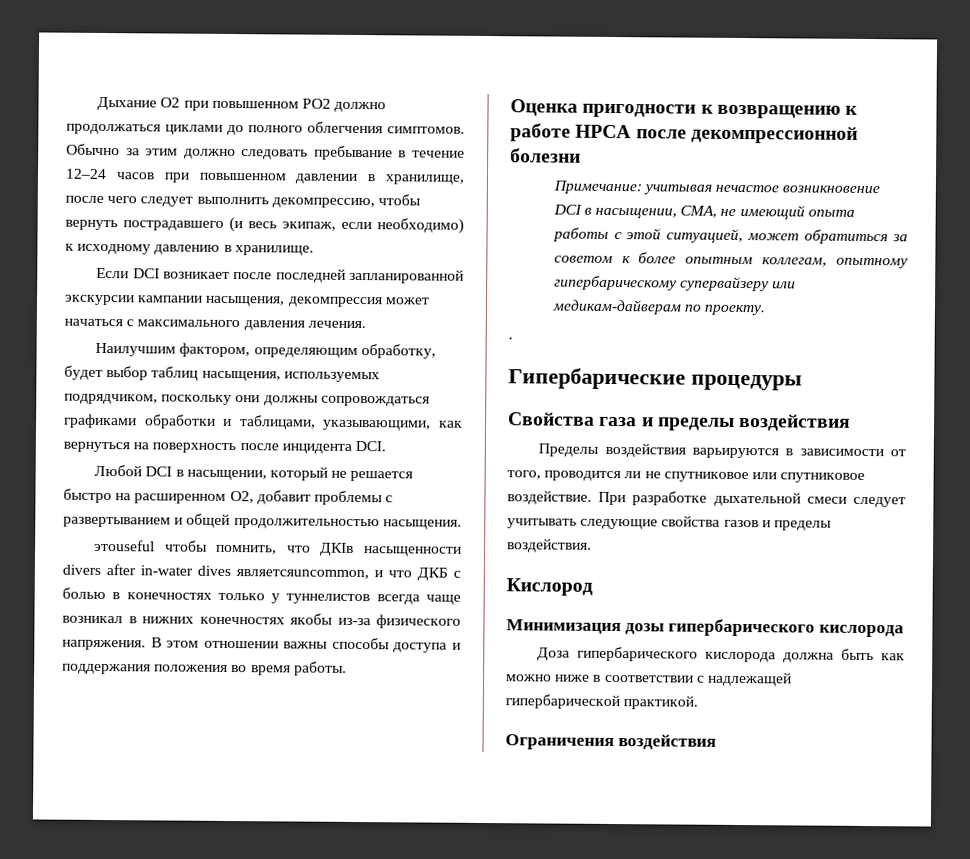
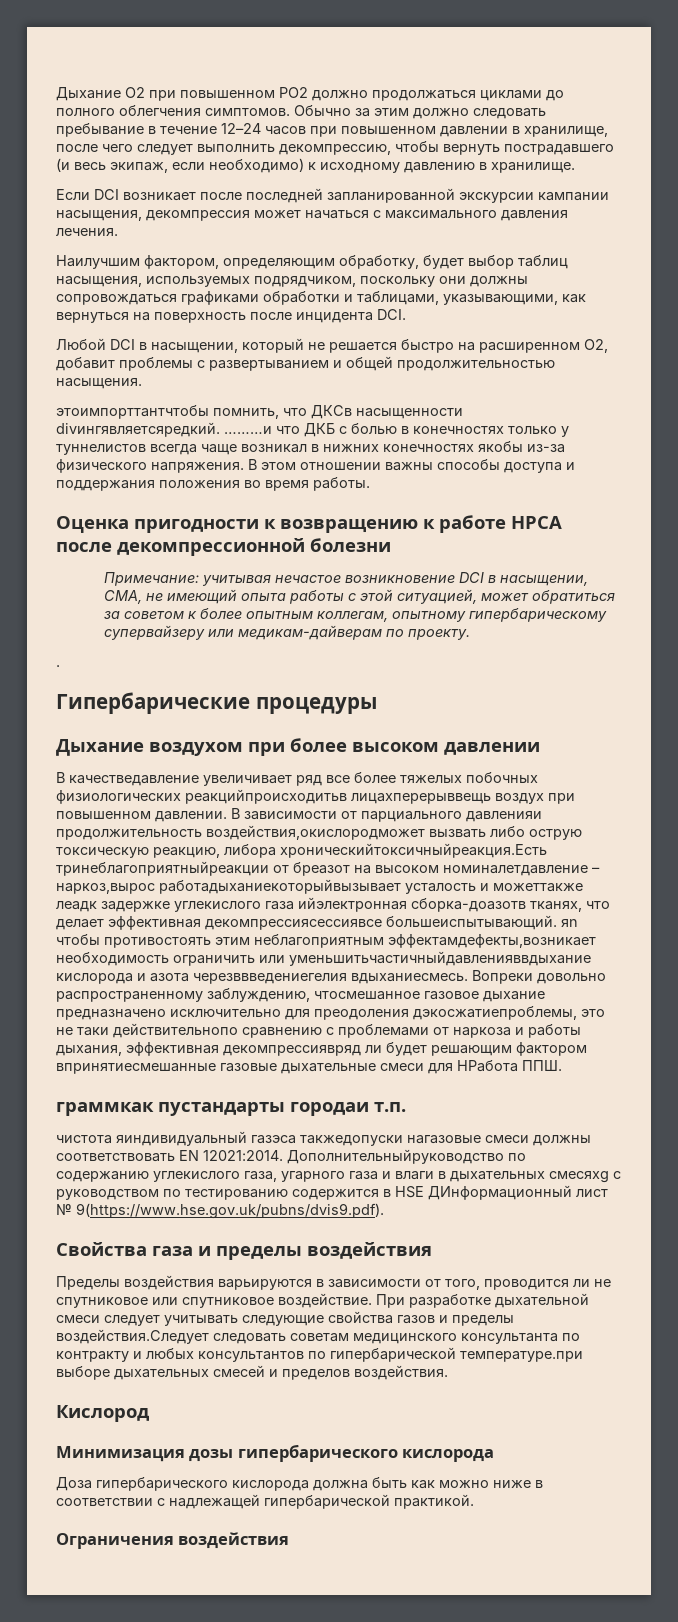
- этоuseful чтобы помнить, что ДКIв насыщенности divers after in-water dives являетсяuncommon, и что ДКБ с болью в конечностях только у туннелистов всегда чаще возникал в нижних конечностях якобы из-за физического напряжения.
+ этоимпорттантчтобы помнить, что ДКСв насыщенности divингявляетсяредкий. ………и что ДКБ с болью в конечностях только у туннелистов всегда чаще возникал в нижних конечностях якобы из-за физического напряжения.
+ Дыхание воздухом при более высоком давлении
+ В качестведавление увеличивает ряд все более тяжелых побочных физиологических реакцийпроисходитьв лицахперерыввещь воздух при повышенном давлении. В зависимости от парциального давленияи продолжительность воздействия,окислородможет вызвать либо острую токсическую реакцию, либора хроническийтоксичныйреакция.Есть тринеблагоприятныйреакции от бреазот на высоком номиналетдавление – наркоз,вырос работадыханиекоторыйвызывает усталость и можеттакже леадк задержке углекислого газа ийэлектронная сборка-доазотв тканях, что делает эффективная декомпрессиясессиявсе большеиспытывающий. яn чтобы противостоять этим неблагоприятным эффектамдефекты,возникает необходимость ограничить или уменьшитьчастичныйдавленияввдыхание кислорода и азота черезввведениегелия вдыханиесмесь. Вопреки довольно распространенному заблуждению, чтосмешанное газовое дыхание предназначено исключительно для преодоления дэкосжатиепроблемы, это не таки действительнопо сравнению с проблемами от наркоза и работы дыхания, эффективная декомпрессиявряд ли будет решающим фактором впринятиесмешанные газовые дыхательные смеси для HРабота ППШ.
+ граммкак пустандарты городаи т.п.
+ чистота яиндивидуальный газэса такжедопуски нагазовые смеси должны соответствовать EN 12021:2014. Дополнительныйруководство по содержанию углекислого газа, угарного газа и влаги в дыхательных смесяхg с руководством по тестированию содержится в HSE ДИнформационный лист № 9(https://www.hse.gov.uk/pubns/dvis9.pdf).
- При разработке дыхательной смеси следует учитывать следующие свойства газов и пределы воздействия.
+ При разработке дыхательной смеси следует учитывать следующие свойства газов и пределы воздействия.Следует следовать советам медицинского консультанта по контракту и любых консультантов по гипербарической температуре.при выборе дыхательных смесей и пределов воздействия.

